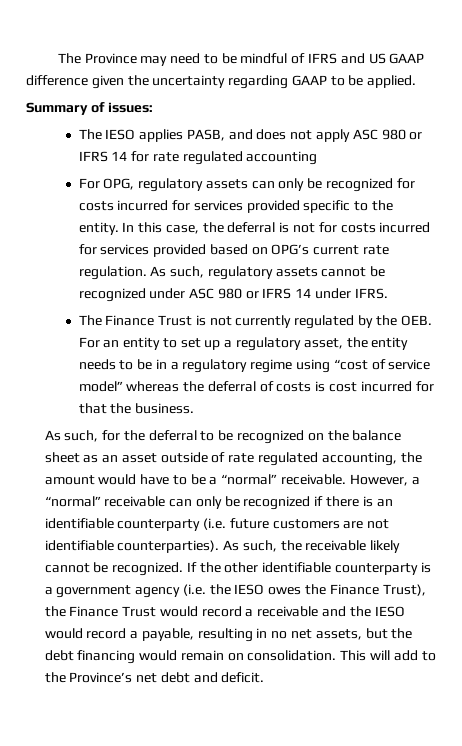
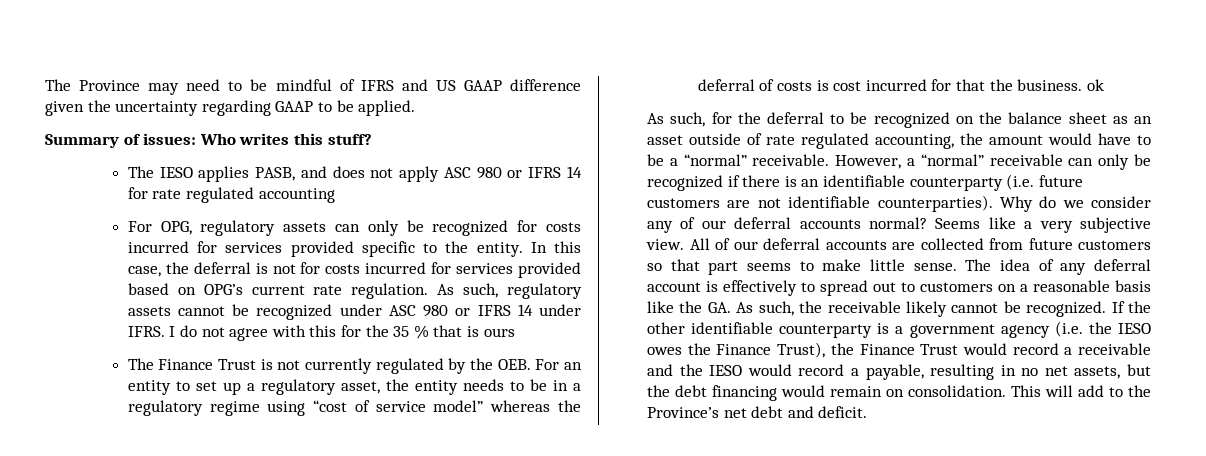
- Summary of issues:
+ Summary of issues: Who writes this stuff?
+ I do not agree with this for the 35 % that is ours
- The Finance Trust is not currently regulated by the OEB. For an entity to set up a regulatory asset, the entity needs to be in a regulatory regime using “cost of service model” whereas the deferral of costs is cost incurred for that the business.
+ The Finance Trust is not currently regulated by the OEB. For an entity to set up a regulatory asset, the entity needs to be in a regulatory regime using “cost of service model” whereas the deferral of costs is cost incurred for that the business. ok
- As such, the receivable likely cannot be recognized.
+ Why do we consider any of our deferral accounts normal? Seems like a very subjective view. All of our deferral accounts are collected from future customers so that part seems to make little sense. The idea of any deferral account is effectively to spread out to customers on a reasonable basis like the GA. As such, the receivable likely cannot be recognized.

